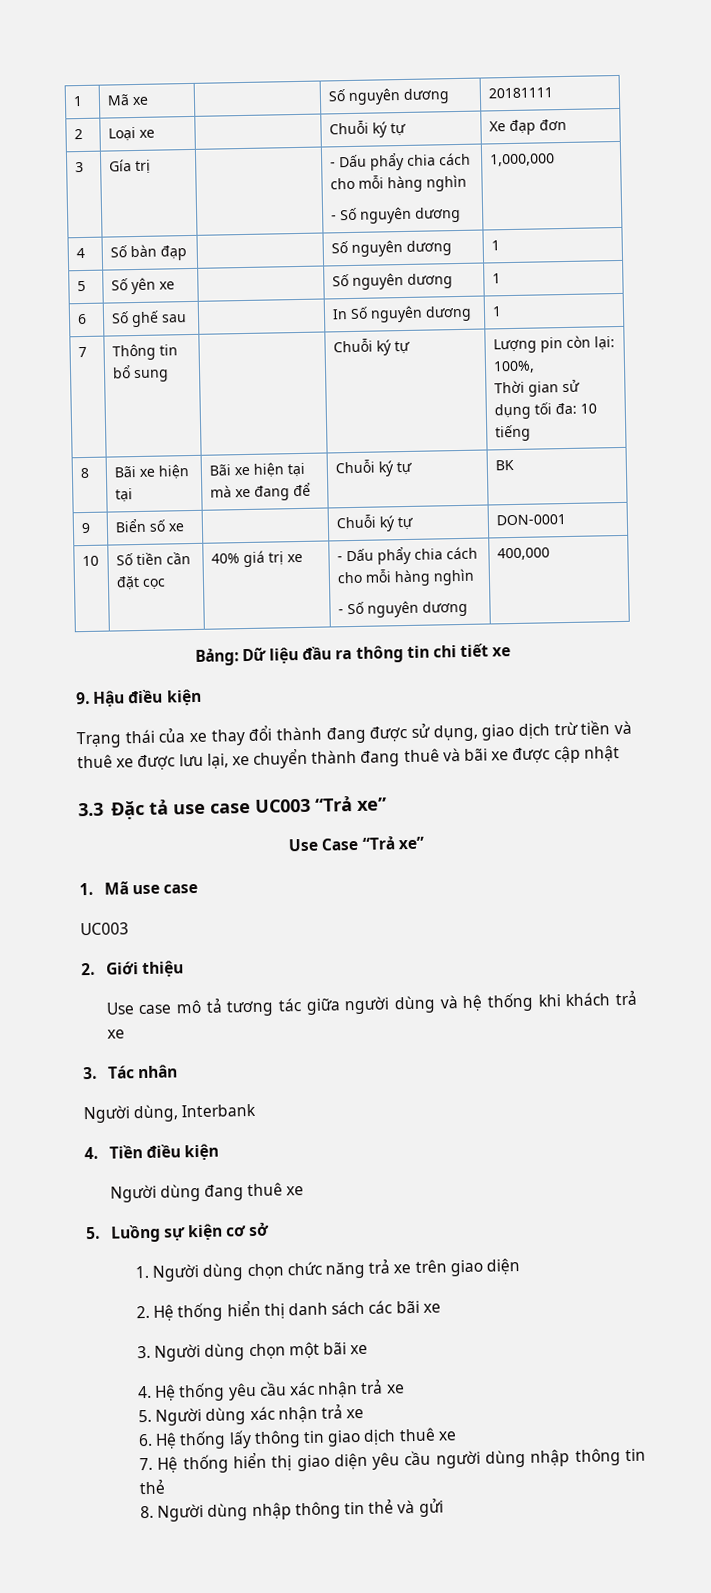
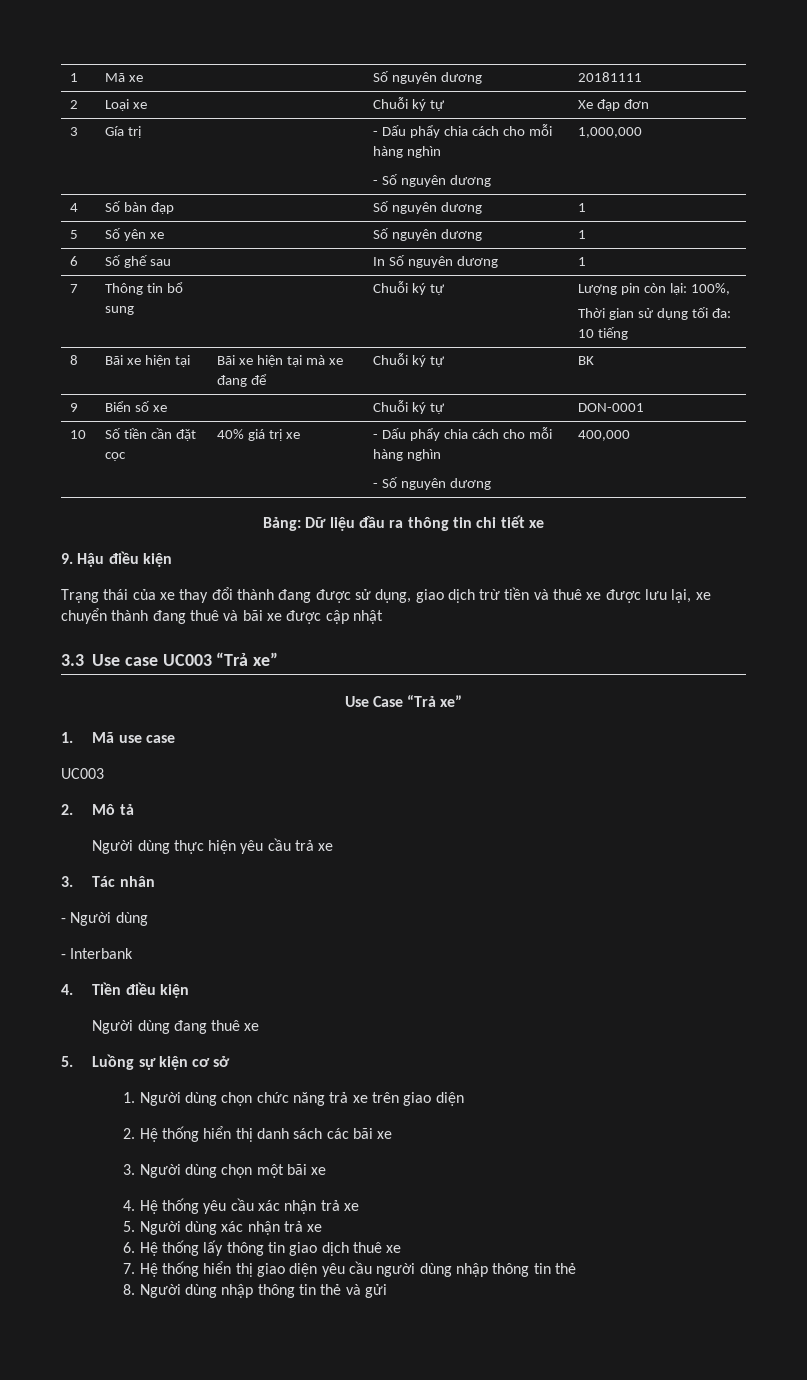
- 3.3 Đặc tả use case UC003 “Trả xe”
+ 3.3 Use case UC003 “Trả xe”
- 2. Giới thiệu
- Use case mô tả tương tác giữa người dùng và hệ thống khi khách trả xe
+ 2. Mô tả
+ Người dùng thực hiện yêu cầu trả xe
- Người dùng, Interbank
+ - Người dùng
+ - Interbank

